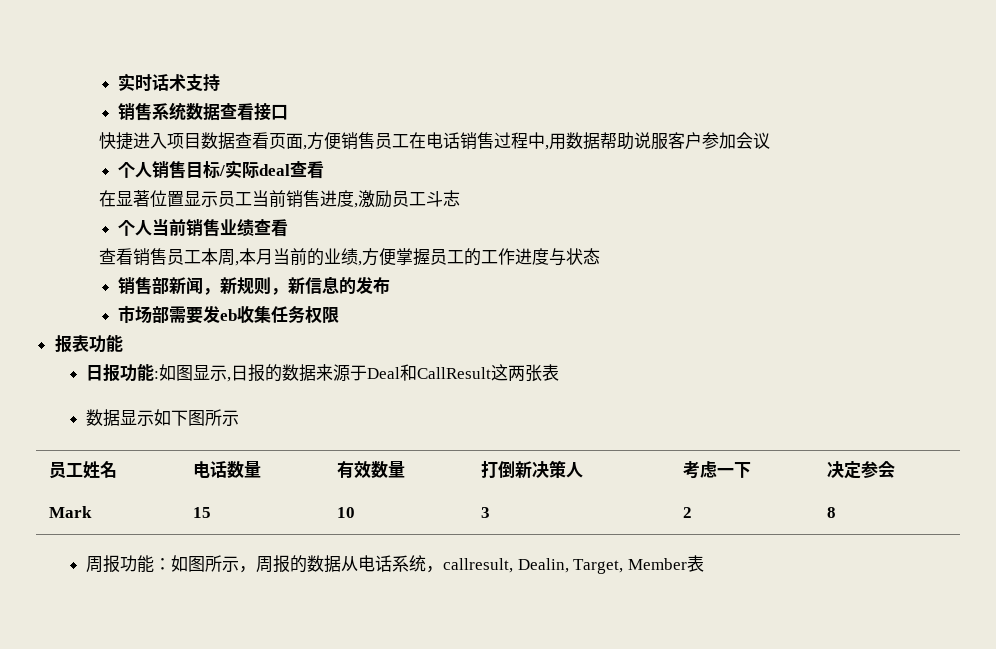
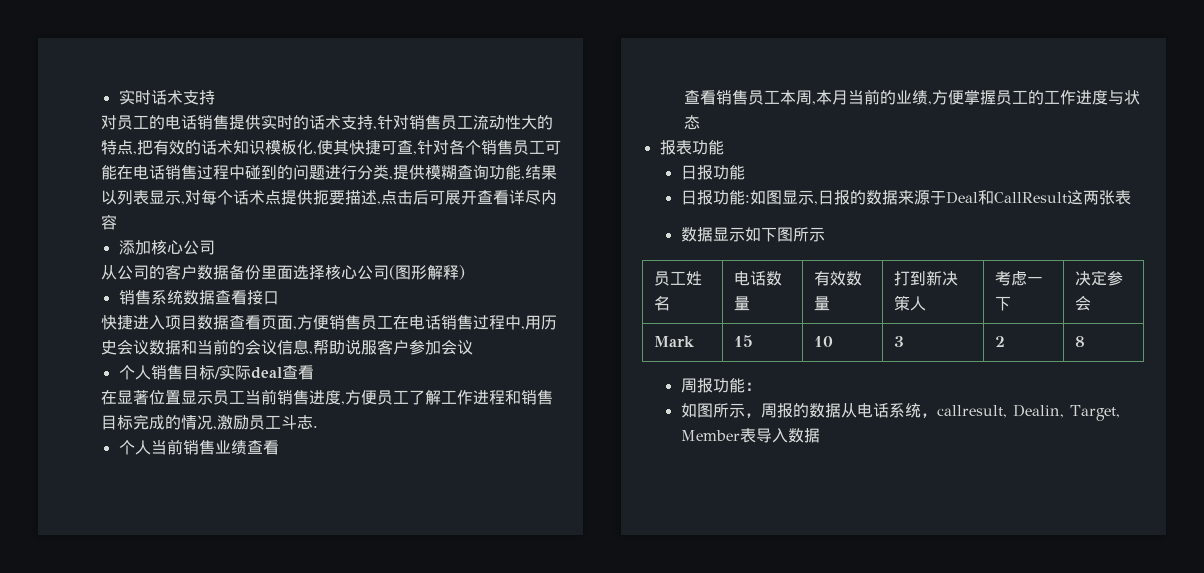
+ 对员工的电话销售提供实时的话术支持,针对销售员工流动性大的特点,把有效的话术知识模板化,使其快捷可查,针对各个销售员工可能在电话销售过程中碰到的问题进行分类,提供模糊查询功能,结果以列表显示,对每个话术点提供扼要描述,点击后可展开查看详尽内容
+ 添加核心公司
+ 从公司的客户数据备份里面选择核心公司(图形解释)
- 快捷进入项目数据查看页面,方便销售员工在电话销售过程中,用数据帮助说服客户参加会议
+ 快捷进入项目数据查看页面,方便销售员工在电话销售过程中,用历史会议数据和当前的会议信息,帮助说服客户参加会议
- 在显著位置显示员工当前销售进度,激励员工斗志
+ 在显著位置显示员工当前销售进度,方便员工了解工作进程和销售目标完成的情况,激励员工斗志.
- 销售部新闻，新规则，新信息的发布
- 市场部需要发eb收集任务权限
  报表功能
+ 日报功能
- 员工姓名 | 电话数量 | 有效数量 | 打倒新决策人 | 考虑一下 | 决定参会
+ 员工姓名 | 电话数量 | 有效数量 | 打到新决策人 | 考虑一下 | 决定参会
- 周报功能：如图所示，周报的数据从电话系统，callresult, Dealin, Target, Member表
+ 周报功能：
+ 如图所示，周报的数据从电话系统，callresult, Dealin, Target, Member表导入数据

